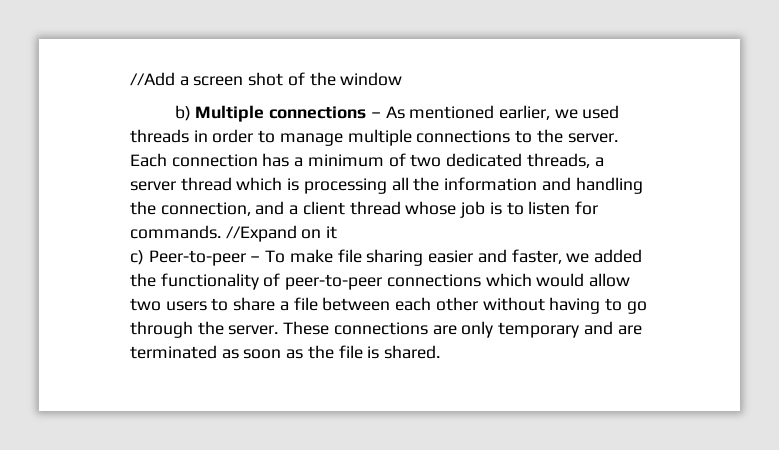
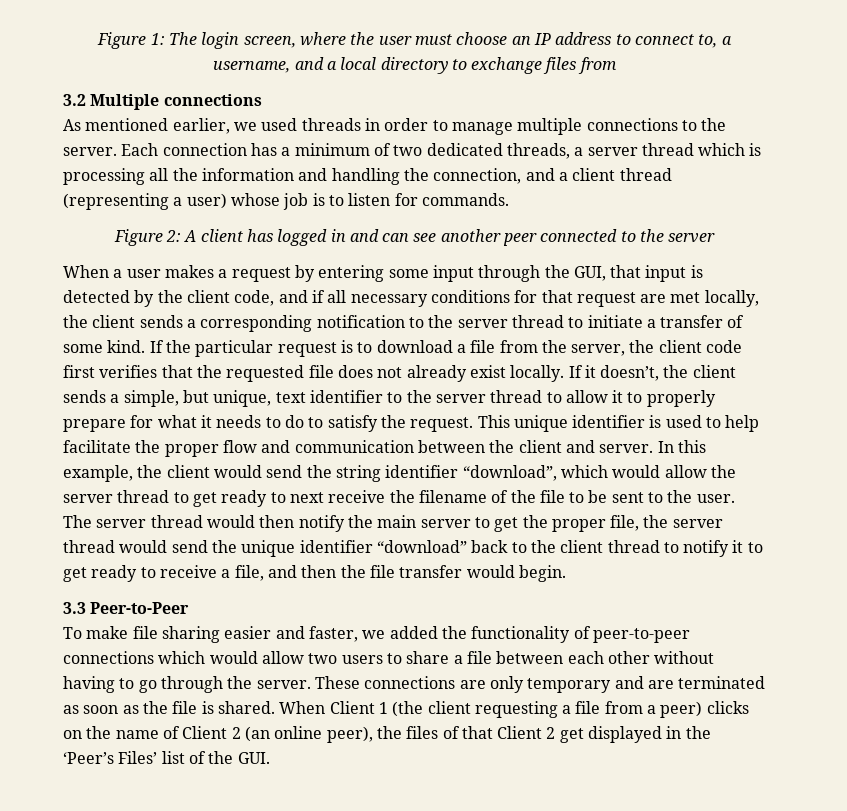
- //Add a screen shot of the window
- b) Multiple connections – As mentioned earlier, we used threads in order to manage multiple connections to the server.
+ Figure 1: The login screen, where the user must choose an IP address to connect to, a username, and a local directory to exchange files from
+ 3.2 Multiple connections
+ As mentioned earlier, we used threads in order to manage multiple connections to the server.
- Each connection has a minimum of two dedicated threads, a server thread which is processing all the information and handling the connection, and a client thread whose job is to listen for commands. //Expand on it
- c) Peer-to-peer – To make file sharing easier and faster, we added the functionality of peer-to-peer connections which would allow two users to share a file between each other without having to go through the server.
+ Each connection has a minimum of two dedicated threads, a server thread which is processing all the information and handling the connection, and a client thread (representing a user) whose job is to listen for commands.
+ Figure 2: A client has logged in and can see another peer connected to the server
+ When a user makes a request by entering some input through the GUI, that input is detected by the client code, and if all necessary conditions for that request are met locally, the client sends a corresponding notification to the server thread to initiate a transfer of some kind. If the particular request is to download a file from the server, the client code first verifies that the requested file does not already exist locally. If it doesn’t, the client sends a simple, but unique, text identifier to the server thread to allow it to properly prepare for what it needs to do to satisfy the request. This unique identifier is used to help facilitate the proper flow and communication between the client and server. In this example, the client would send the string identifier “download”, which would allow the server thread to get ready to next receive the filename of the file to be sent to the user. The server thread would then notify the main server to get the proper file, the server thread would send the unique identifier “download” back to the client thread to notify it to get ready to receive a file, and then the file transfer would begin.
+ 3.3 Peer-to-Peer
+ To make file sharing easier and faster, we added the functionality of peer-to-peer connections which would allow two users to share a file between each other without having to go through the server.
+ When Client 1 (the client requesting a file from a peer) clicks on the name of Client 2 (an online peer), the files of that Client 2 get displayed in the ‘Peer’s Files’ list of the GUI.

